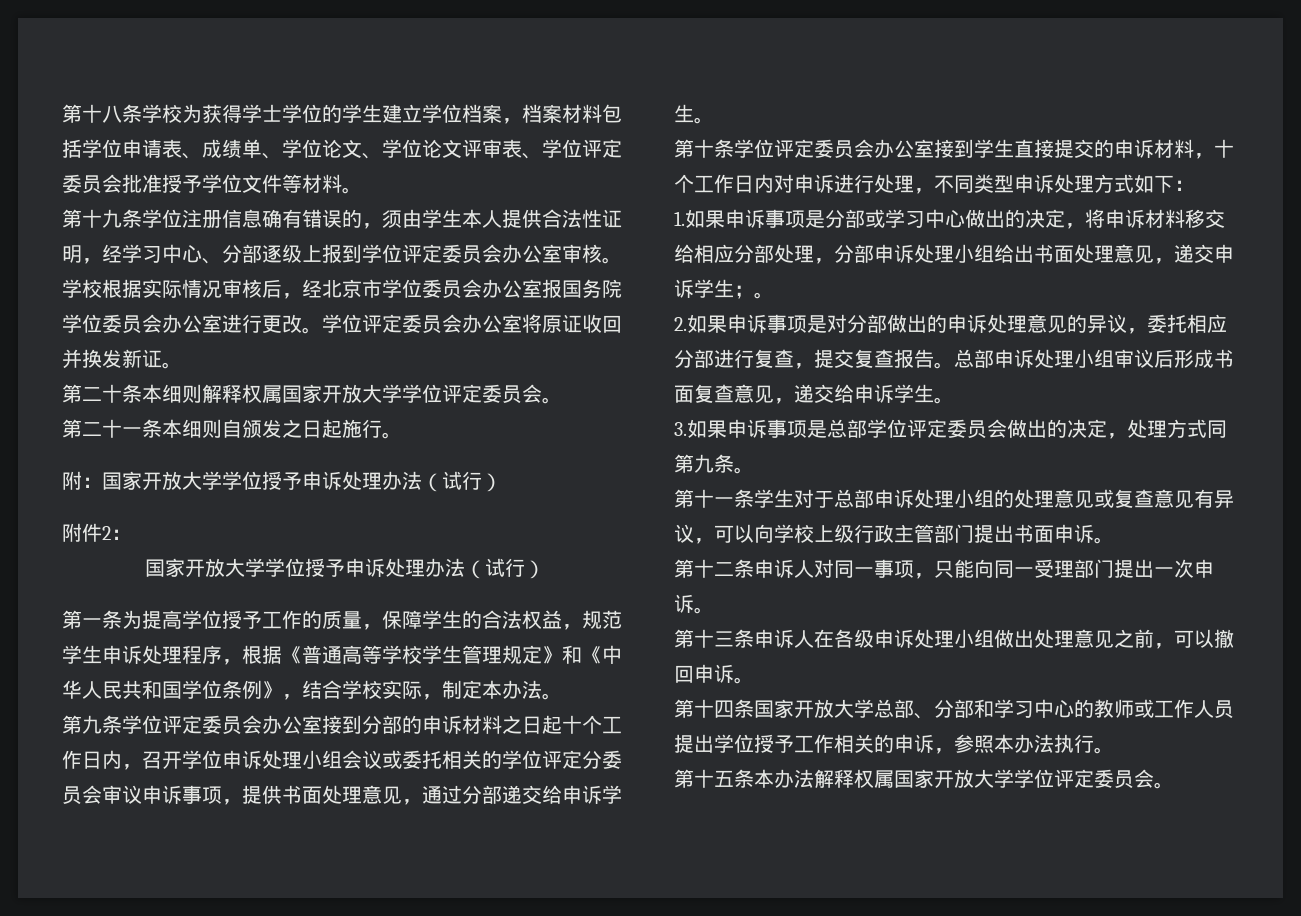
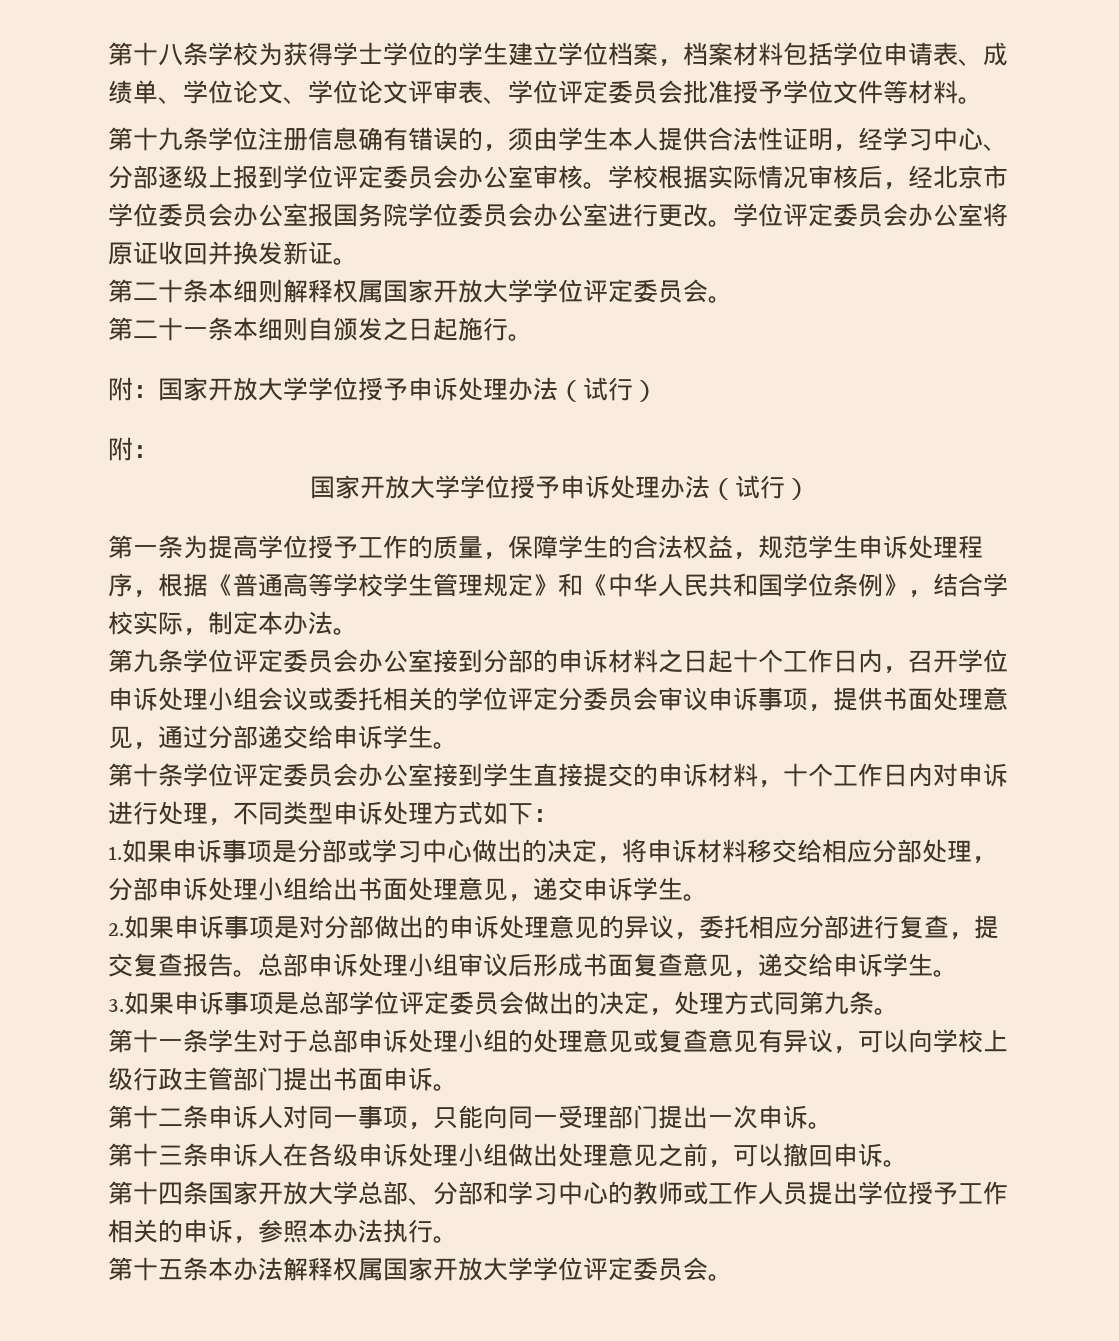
  附：国家开放大学学位授予申诉处理办法（试行）
- 附件2：
+ 附：
- 1.如果申诉事项是分部或学习中心做出的决定，将申诉材料移交给相应分部处理，分部申诉处理小组给出书面处理意见，递交申诉学生；。
+ 1.如果申诉事项是分部或学习中心做出的决定，将申诉材料移交给相应分部处理，分部申诉处理小组给出书面处理意见，递交申诉学生。

